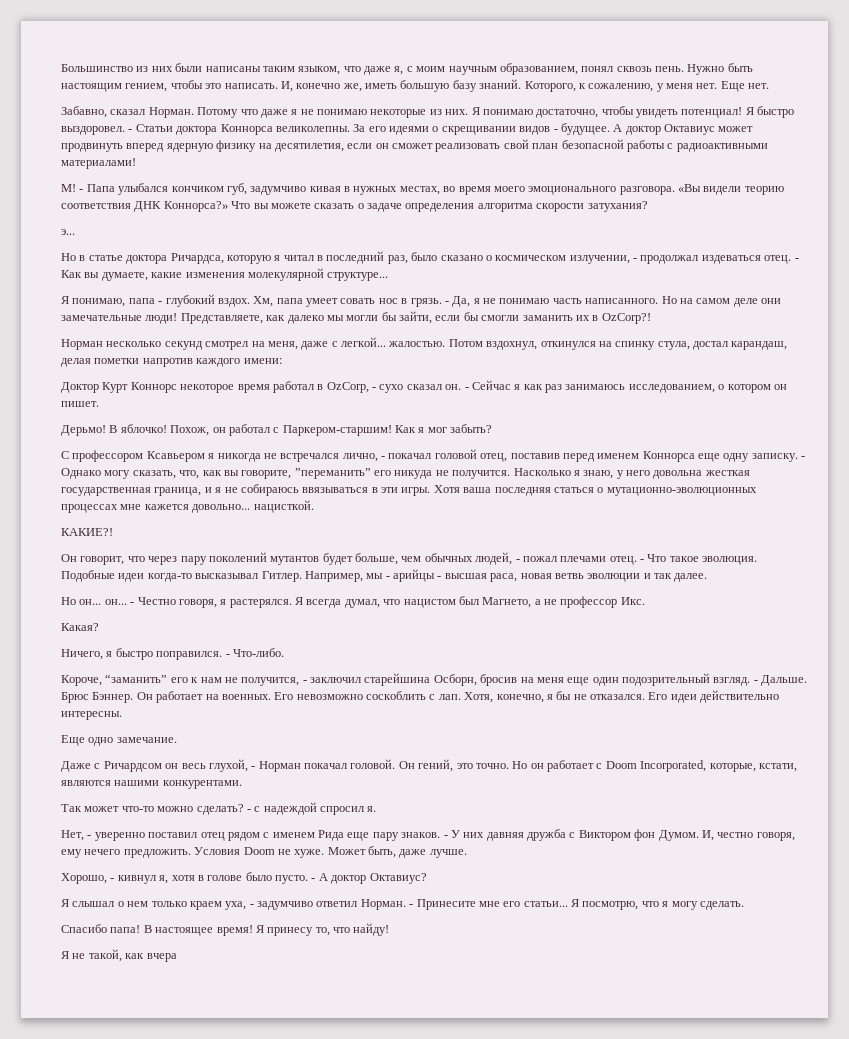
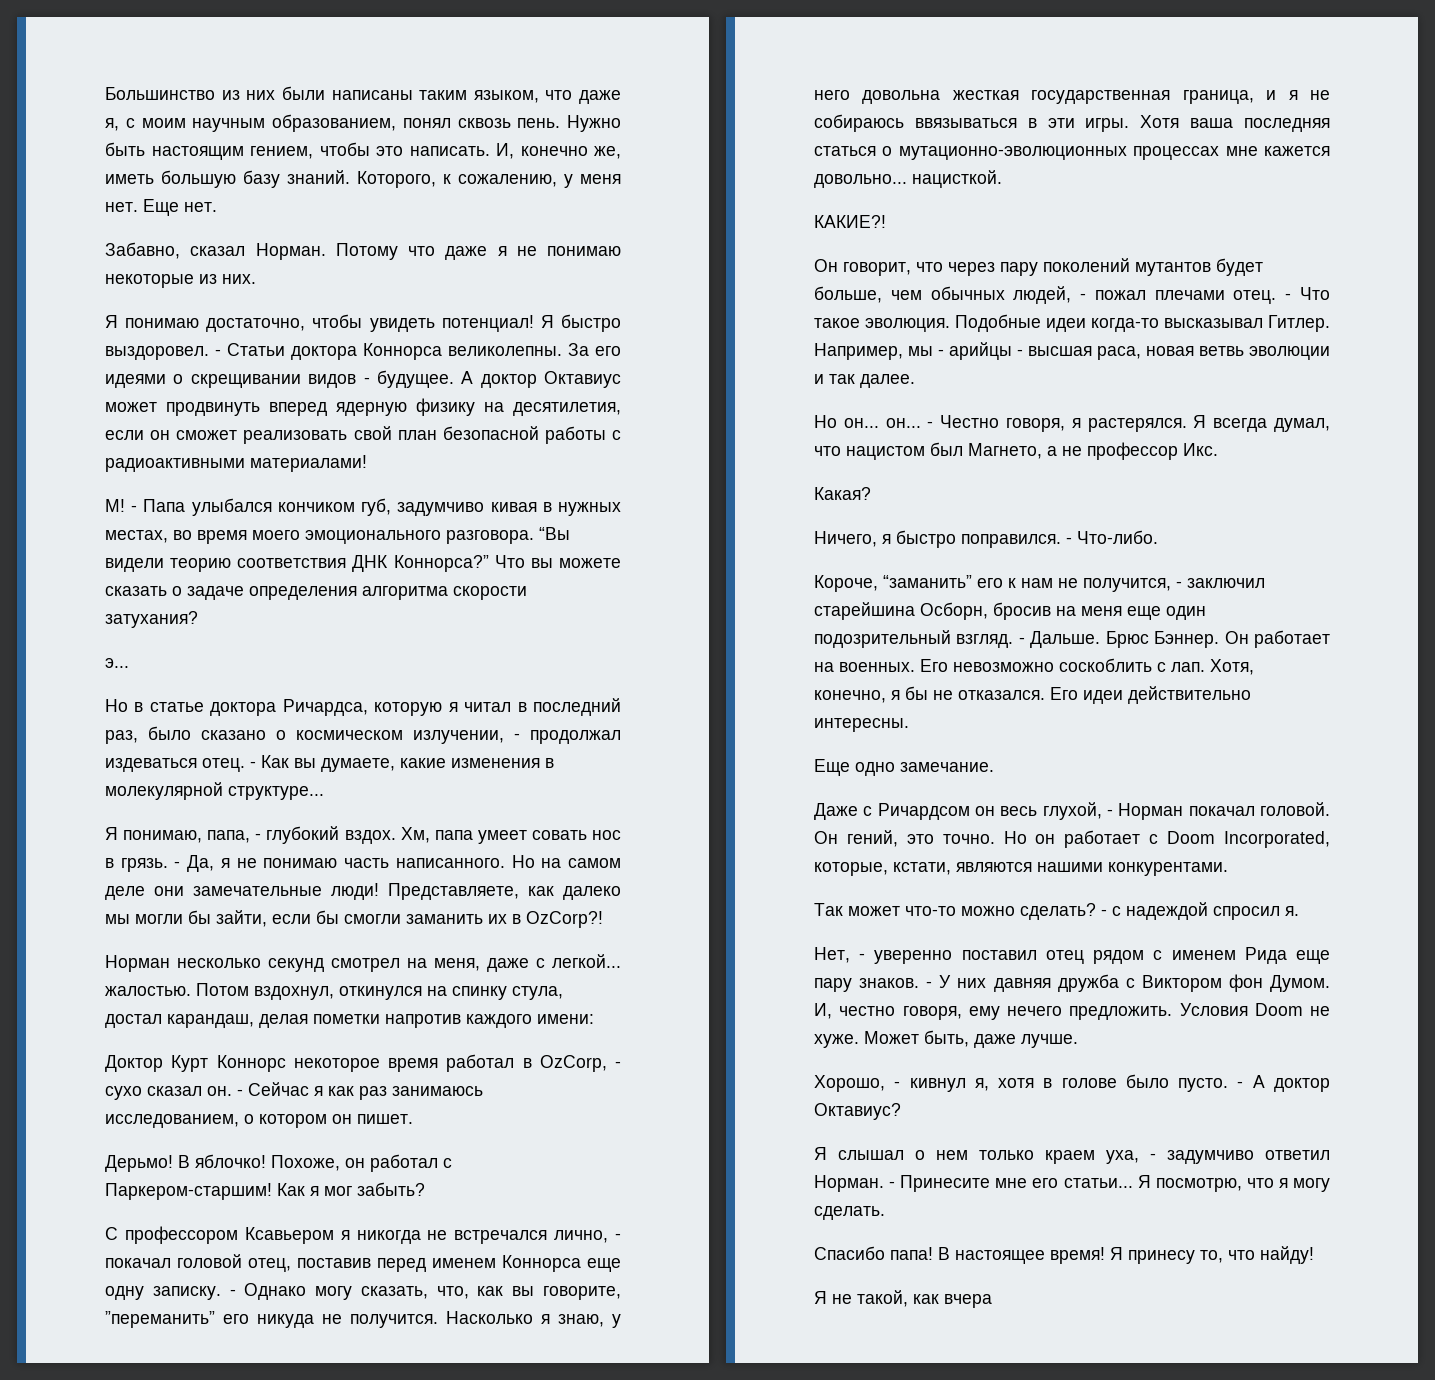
- Потому что даже я не понимаю некоторые из них. Я понимаю достаточно, чтобы увидеть потенциал!
+ Потому что даже я не понимаю некоторые из них.
+ Я понимаю достаточно, чтобы увидеть потенциал!
- «Вы видели теорию соответствия ДНК Коннорса?»
+ “Вы видели теорию соответствия ДНК Коннорса?”
- - Как вы думаете, какие изменения молекулярной структуре...
+ - Как вы думаете, какие изменения в молекулярной структуре...
- Я понимаю, папа - глубокий вздох.
+ Я понимаю, папа, - глубокий вздох.
- Похож, он работал с Паркером-старшим!
+ Похоже, он работал с Паркером-старшим!

